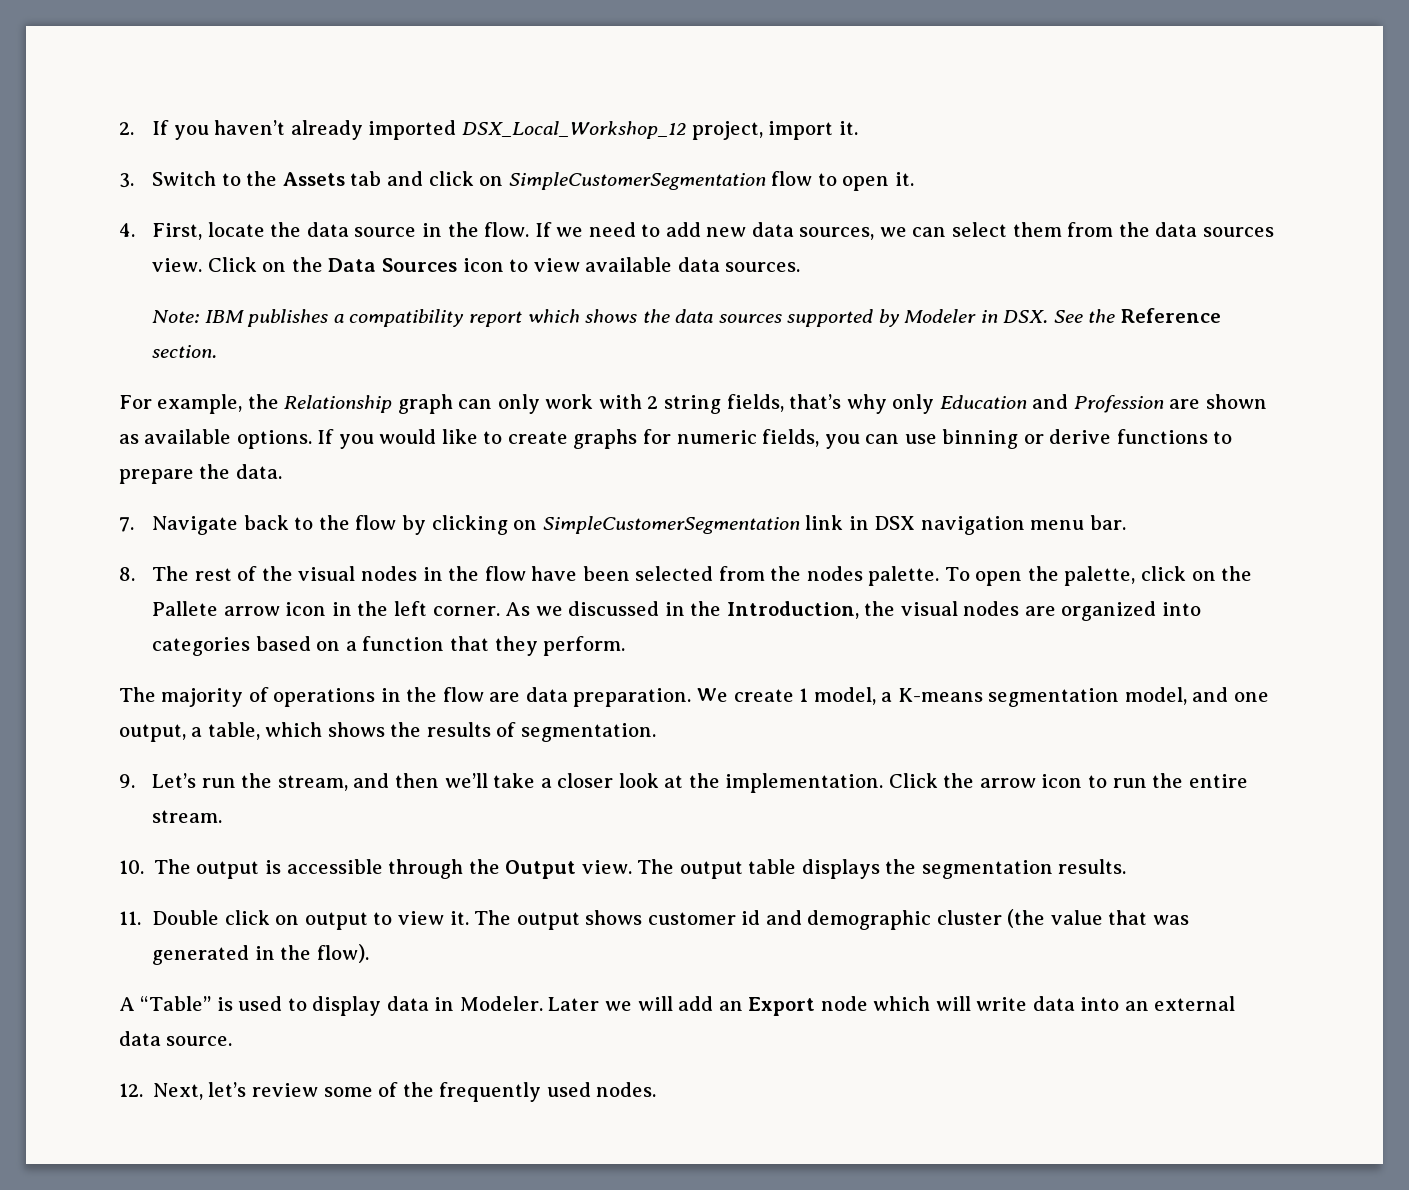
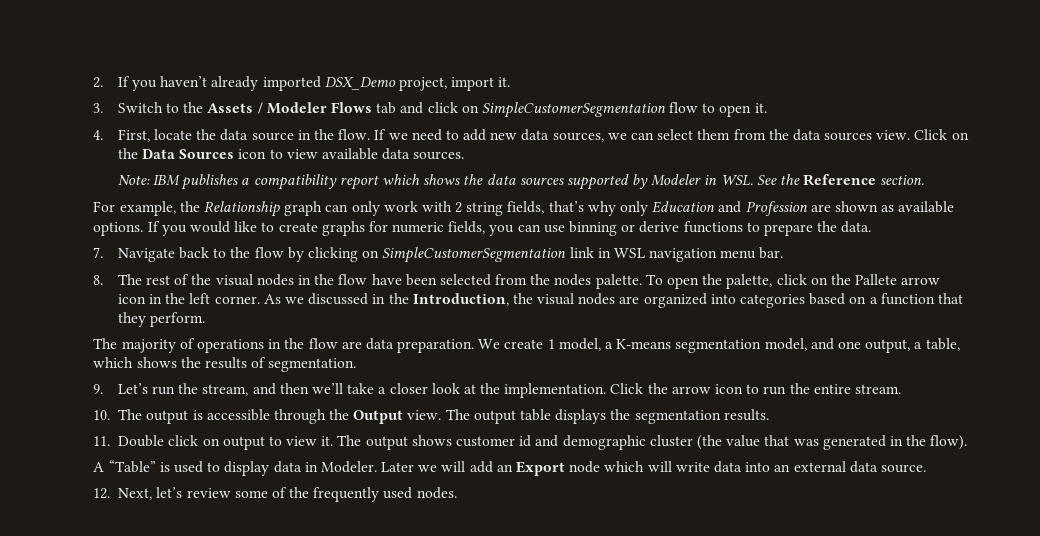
- 2. If you haven’t already imported DSX_Local_Workshop_12 project, import it.
+ 2. If you haven’t already imported DSX_Demo project, import it.
- 3. Switch to the Assets tab and click on SimpleCustomerSegmentation flow to open it.
+ 3. Switch to the Assets / Modeler Flows tab and click on SimpleCustomerSegmentation flow to open it.
- Note: IBM publishes a compatibility report which shows the data sources supported by Modeler in DSX. See the Reference section.
+ Note: IBM publishes a compatibility report which shows the data sources supported by Modeler in WSL. See the Reference section.
- 7. Navigate back to the flow by clicking on SimpleCustomerSegmentation link in DSX navigation menu bar.
+ 7. Navigate back to the flow by clicking on SimpleCustomerSegmentation link in WSL navigation menu bar.

